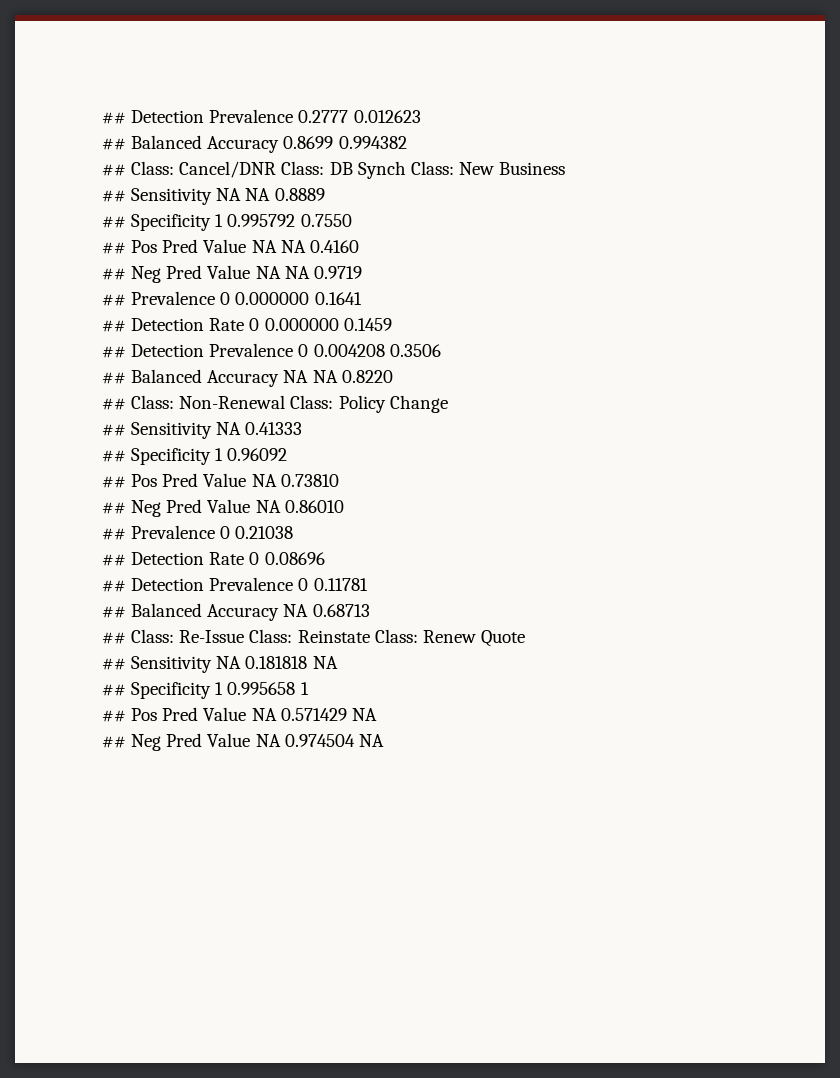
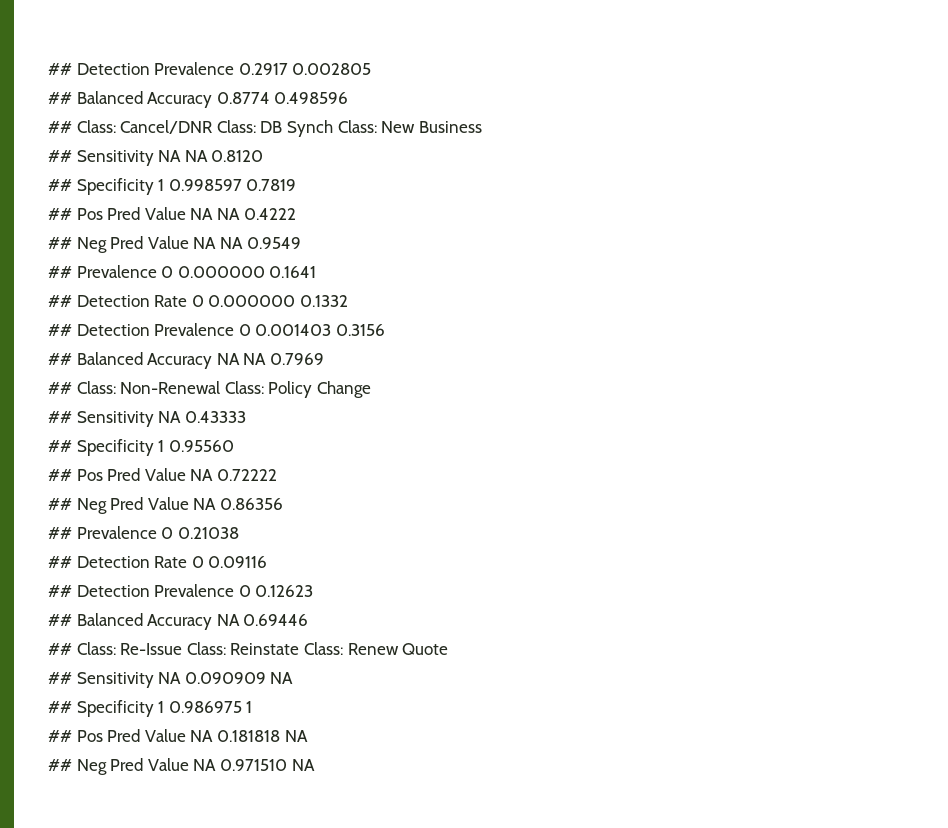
- ## Detection Prevalence 0.2777 0.012623
- ## Balanced Accuracy 0.8699 0.994382
+ ## Detection Prevalence 0.2917 0.002805
+ ## Balanced Accuracy 0.8774 0.498596
- ## Sensitivity NA NA 0.8889
- ## Specificity 1 0.995792 0.7550
+ ## Sensitivity NA NA 0.8120
+ ## Specificity 1 0.998597 0.7819
- ## Pos Pred Value NA NA 0.4160
+ ## Pos Pred Value NA NA 0.4222
- ## Neg Pred Value NA NA 0.9719
+ ## Neg Pred Value NA NA 0.9549
- ## Detection Rate 0 0.000000 0.1459
- ## Detection Prevalence 0 0.004208 0.3506
+ ## Detection Rate 0 0.000000 0.1332
+ ## Detection Prevalence 0 0.001403 0.3156
- ## Balanced Accuracy NA NA 0.8220
+ ## Balanced Accuracy NA NA 0.7969
- ## Sensitivity NA 0.41333
- ## Specificity 1 0.96092
- ## Pos Pred Value NA 0.73810
- ## Neg Pred Value NA 0.86010
+ ## Sensitivity NA 0.43333
+ ## Specificity 1 0.95560
+ ## Pos Pred Value NA 0.72222
+ ## Neg Pred Value NA 0.86356
- ## Detection Rate 0 0.08696
- ## Detection Prevalence 0 0.11781
- ## Balanced Accuracy NA 0.68713
+ ## Detection Rate 0 0.09116
+ ## Detection Prevalence 0 0.12623
+ ## Balanced Accuracy NA 0.69446
- ## Sensitivity NA 0.181818 NA
+ ## Sensitivity NA 0.090909 NA
- ## Specificity 1 0.995658 1
+ ## Specificity 1 0.986975 1
- ## Pos Pred Value NA 0.571429 NA
+ ## Pos Pred Value NA 0.181818 NA
- ## Neg Pred Value NA 0.974504 NA
+ ## Neg Pred Value NA 0.971510 NA

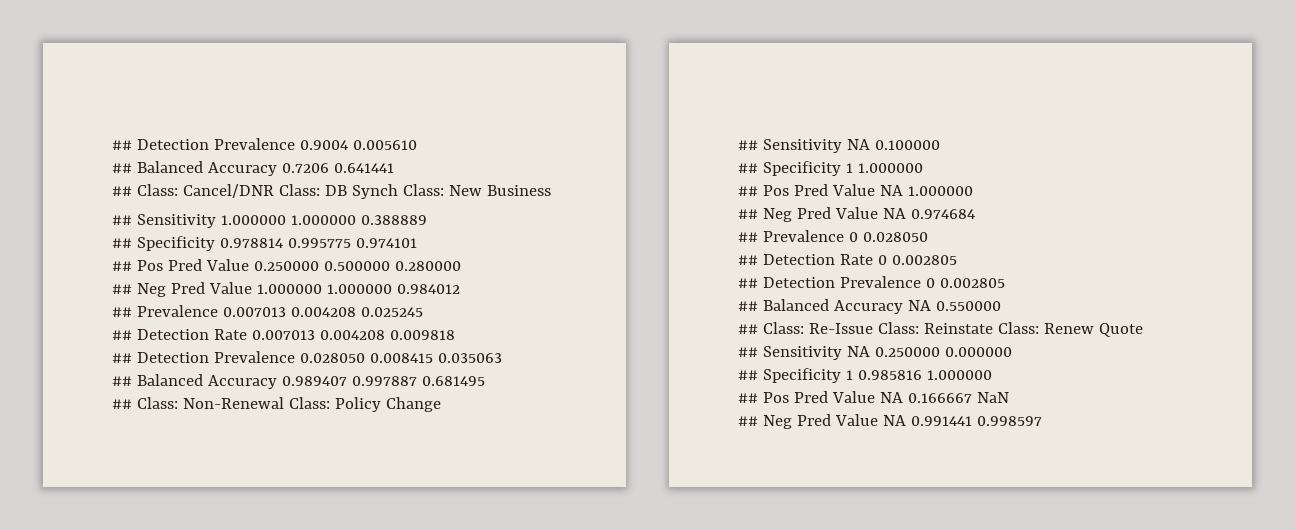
- ## Detection Prevalence 0.2917 0.002805
- ## Balanced Accuracy 0.8774 0.498596
+ ## Detection Prevalence 0.9004 0.005610
+ ## Balanced Accuracy 0.7206 0.641441
- ## Sensitivity NA NA 0.8120
- ## Specificity 1 0.998597 0.7819
- ## Pos Pred Value NA NA 0.4222
- ## Neg Pred Value NA NA 0.9549
- ## Prevalence 0 0.000000 0.1641
- ## Detection Rate 0 0.000000 0.1332
- ## Detection Prevalence 0 0.001403 0.3156
- ## Balanced Accuracy NA NA 0.7969
+ ## Sensitivity 1.000000 1.000000 0.388889
+ ## Specificity 0.978814 0.995775 0.974101
+ ## Pos Pred Value 0.250000 0.500000 0.280000
+ ## Neg Pred Value 1.000000 1.000000 0.984012
+ ## Prevalence 0.007013 0.004208 0.025245
+ ## Detection Rate 0.007013 0.004208 0.009818
+ ## Detection Prevalence 0.028050 0.008415 0.035063
+ ## Balanced Accuracy 0.989407 0.997887 0.681495
- ## Sensitivity NA 0.43333
- ## Specificity 1 0.95560
- ## Pos Pred Value NA 0.72222
- ## Neg Pred Value NA 0.86356
- ## Prevalence 0 0.21038
- ## Detection Rate 0 0.09116
- ## Detection Prevalence 0 0.12623
- ## Balanced Accuracy NA 0.69446
+ ## Sensitivity NA 0.100000
+ ## Specificity 1 1.000000
+ ## Pos Pred Value NA 1.000000
+ ## Neg Pred Value NA 0.974684
+ ## Prevalence 0 0.028050
+ ## Detection Rate 0 0.002805
+ ## Detection Prevalence 0 0.002805
+ ## Balanced Accuracy NA 0.550000
- ## Sensitivity NA 0.090909 NA
- ## Specificity 1 0.986975 1
- ## Pos Pred Value NA 0.181818 NA
- ## Neg Pred Value NA 0.971510 NA
+ ## Sensitivity NA 0.250000 0.000000
+ ## Specificity 1 0.985816 1.000000
+ ## Pos Pred Value NA 0.166667 NaN
+ ## Neg Pred Value NA 0.991441 0.998597

